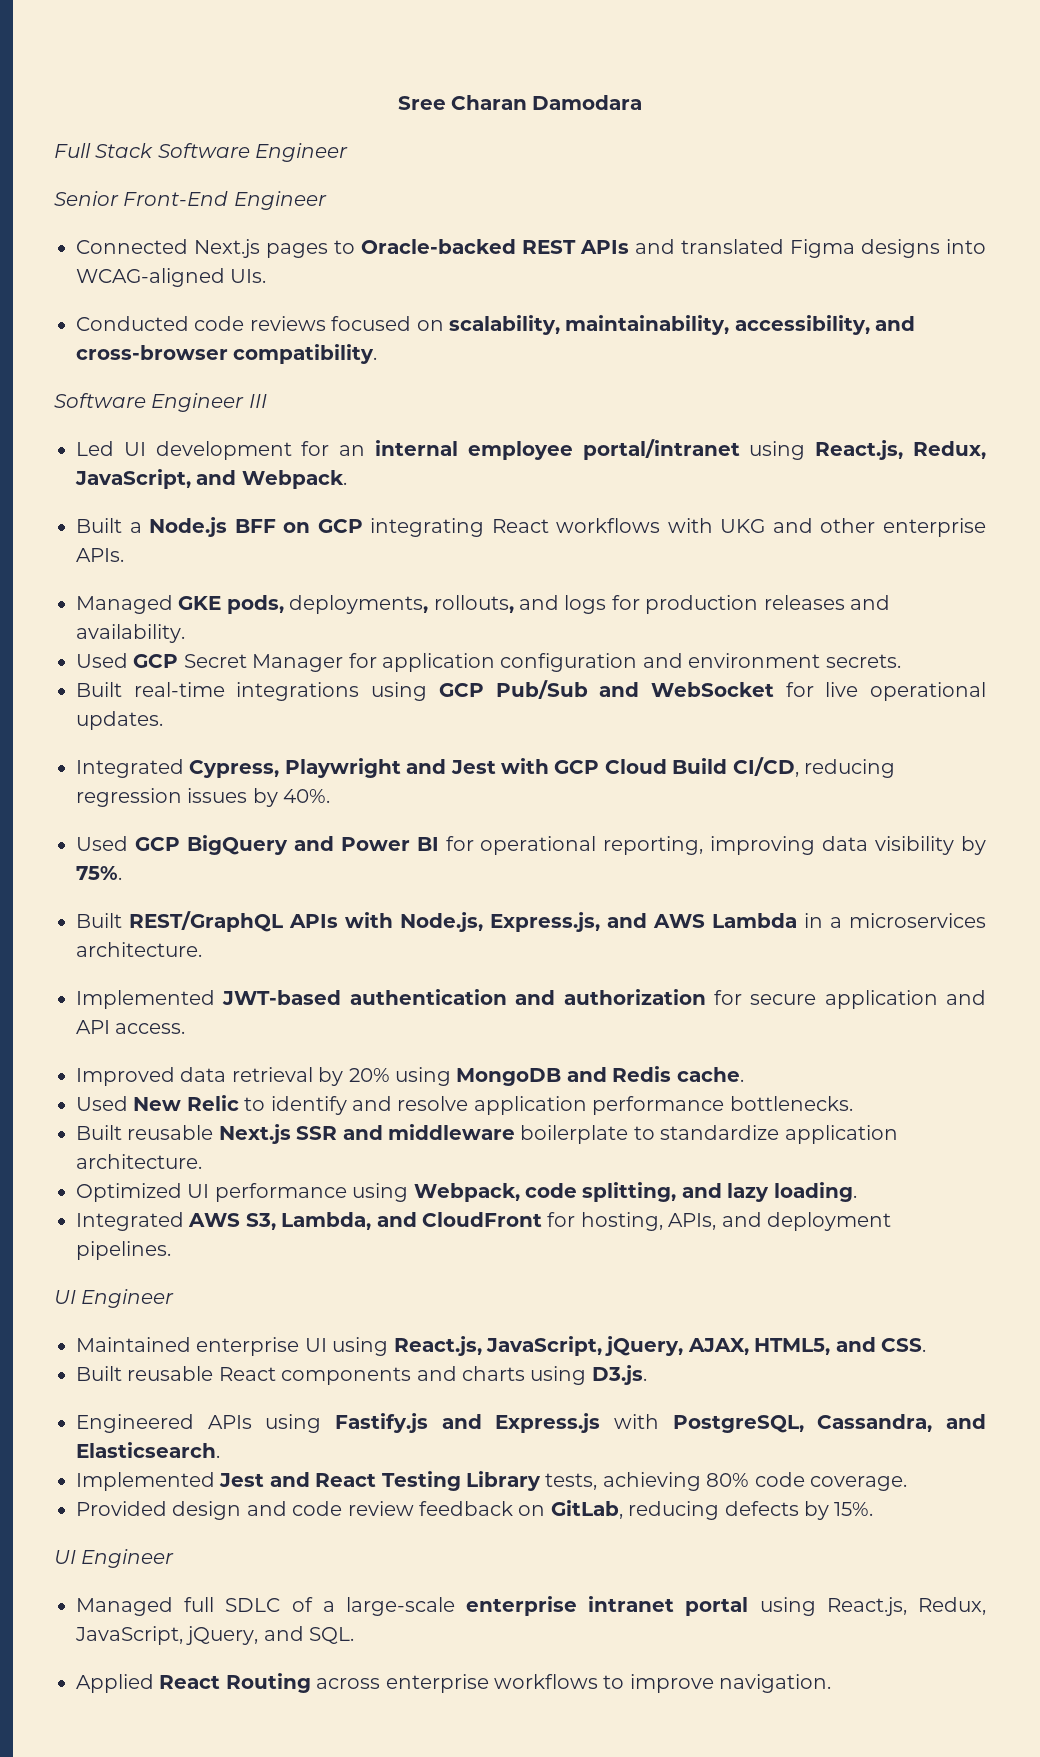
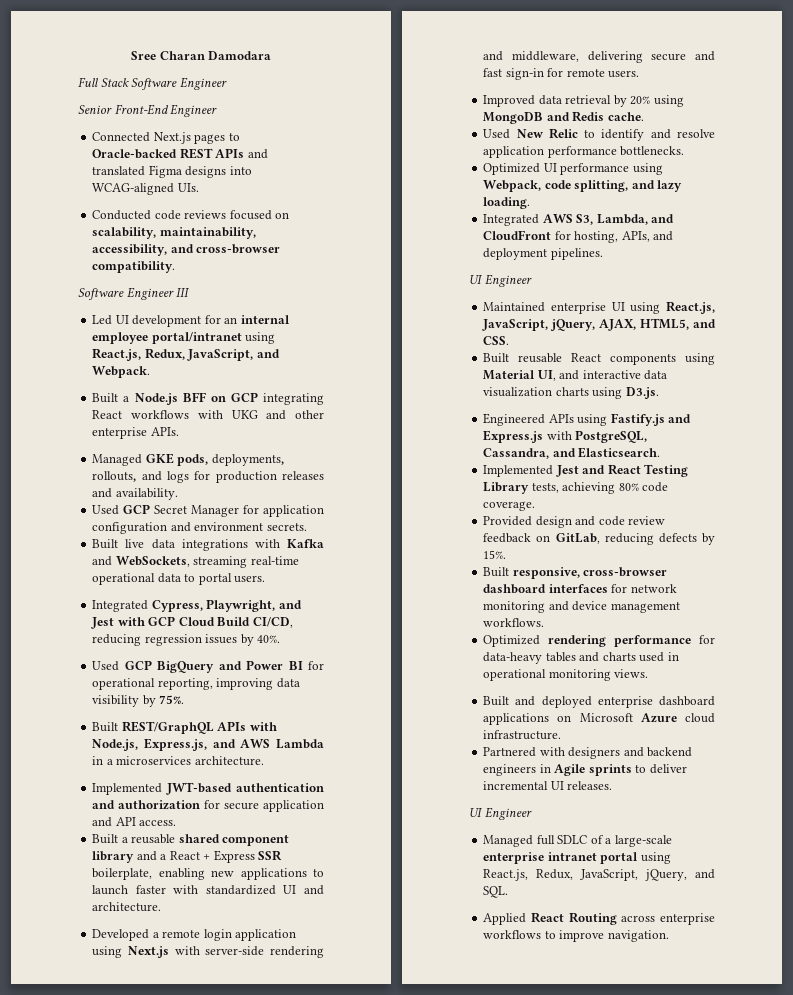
- Built real-time integrations using GCP Pub/Sub and WebSocket for live operational updates.
+ Built live data integrations with Kafka and WebSockets, streaming real-time operational data to portal users.
- Integrated Cypress, Playwright and Jest with GCP Cloud Build CI/CD, reducing regression issues by 40%.
+ Integrated Cypress, Playwright, and Jest with GCP Cloud Build CI/CD, reducing regression issues by 40%.
+ Built a reusable shared component library and a React + Express SSR boilerplate, enabling new applications to launch faster with standardized UI and architecture.
+ Developed a remote login application using Next.js with server-side rendering and middleware, delivering secure and fast sign-in for remote users.
- Built reusable Next.js SSR and middleware boilerplate to standardize application architecture.
- Built reusable React components and charts using D3.js.
+ Built reusable React components using Material UI, and interactive data visualization charts using D3.js.
+ Built responsive, cross-browser dashboard interfaces for network monitoring and device management workflows.
+ Optimized rendering performance for data-heavy tables and charts used in operational monitoring views.
+ Built and deployed enterprise dashboard applications on Microsoft Azure cloud infrastructure.
+ Partnered with designers and backend engineers in Agile sprints to deliver incremental UI releases.

